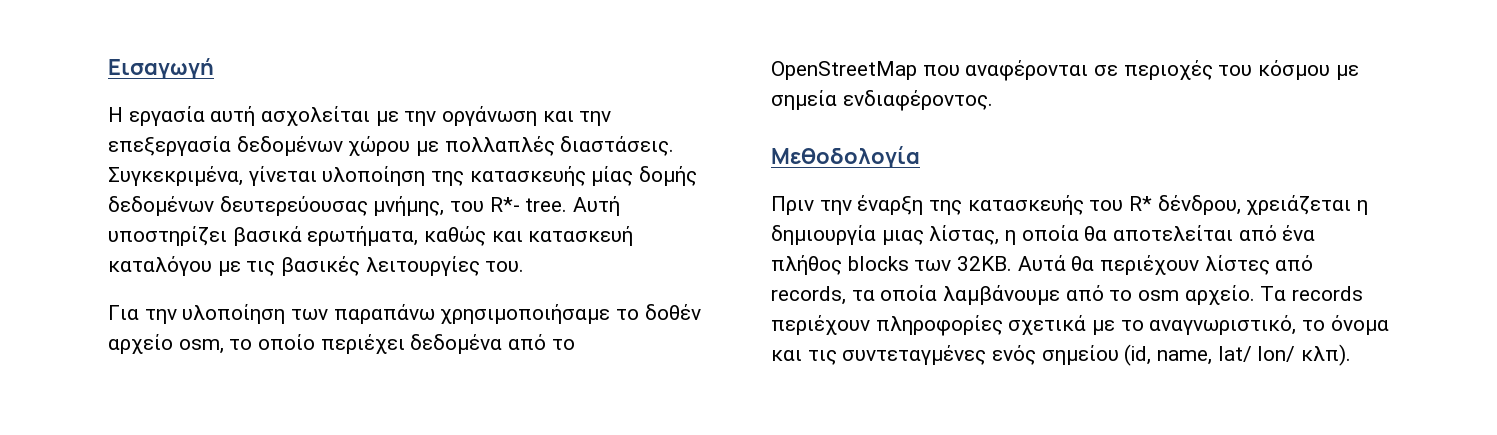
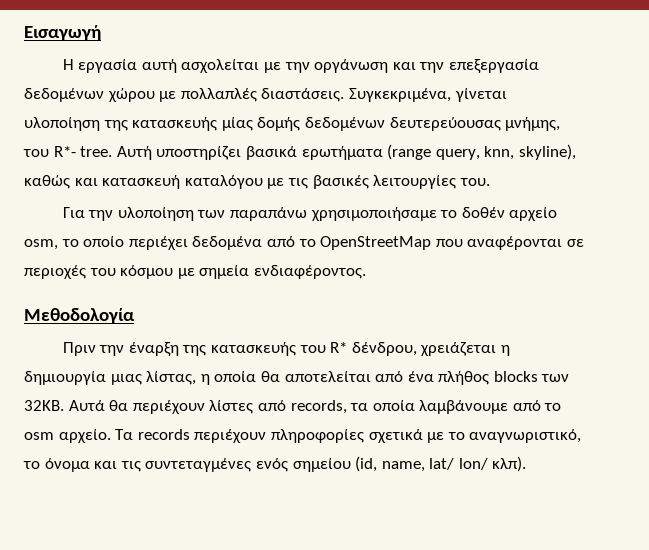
- Αυτή υποστηρίζει βασικά ερωτήματα, καθώς και κατασκευή καταλόγου με τις βασικές λειτουργίες του.
+ Αυτή υποστηρίζει βασικά ερωτήματα (range query, knn, skyline), καθώς και κατασκευή καταλόγου με τις βασικές λειτουργίες του.

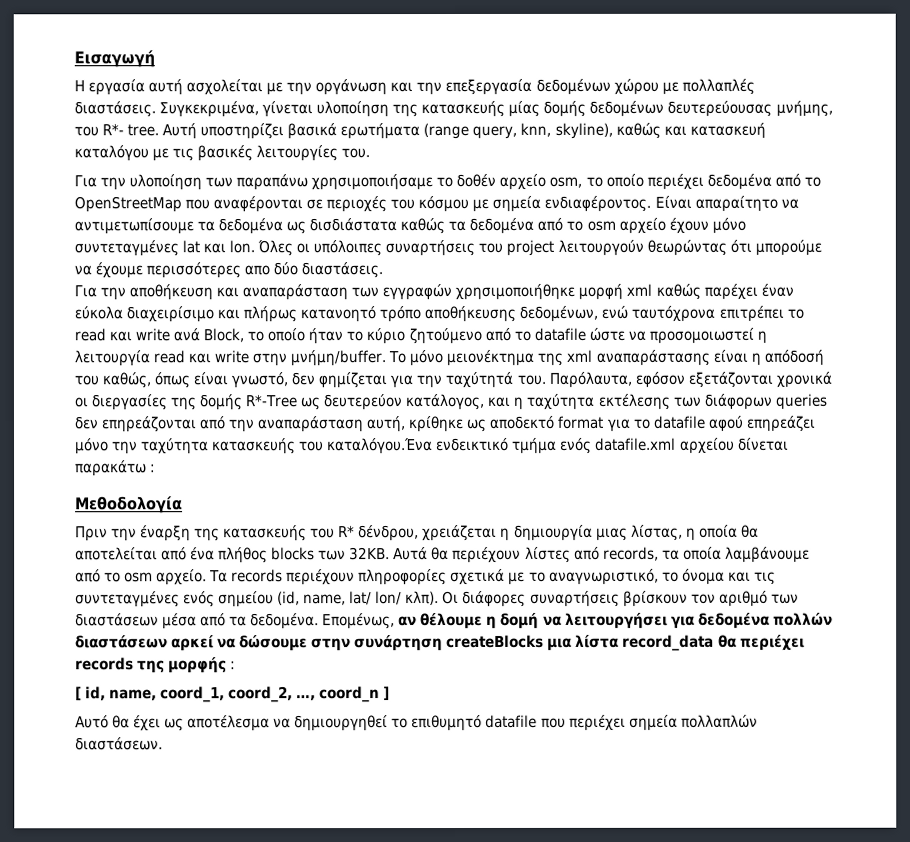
+ Είναι απαραίτητο να αντιμετωπίσουμε τα δεδομένα ως δισδιάστατα καθώς τα δεδομένα από το osm αρχείο έχουν μόνο συντεταγμένες lat και lon. Όλες οι υπόλοιπες συναρτήσεις του project λειτουργούν θεωρώντας ότι μπορούμε να έχουμε περισσότερες απο δύο διαστάσεις.
+ Για την αποθήκευση και αναπαράσταση των εγγραφών χρησιμοποιήθηκε μορφή xml καθώς παρέχει έναν εύκολα διαχειρίσιμο και πλήρως κατανοητό τρόπο αποθήκευσης δεδομένων, ενώ ταυτόχρονα επιτρέπει το read και write ανά Block, το οποίο ήταν το κύριο ζητούμενο από το datafile ώστε να προσομοιωστεί η λειτουργία read και write στην μνήμη/buffer. Το μόνο μειονέκτημα της xml αναπαράστασης είναι η απόδοσή του καθώς, όπως είναι γνωστό, δεν φημίζεται για την ταχύτητά του. Παρόλαυτα, εφόσον εξετάζονται χρονικά οι διεργασίες της δομής R*-Tree ως δευτερεύον κατάλογος, και η ταχύτητα εκτέλεσης των διάφορων queries δεν επηρεάζονται από την αναπαράσταση αυτή, κρίθηκε ως αποδεκτό format για το datafile αφού επηρεάζει μόνο την ταχύτητα κατασκευής του καταλόγου.Ένα ενδεικτικό τμήμα ενός datafile.xml αρχείου δίνεται παρακάτω :
+ Οι διάφορες συναρτήσεις βρίσκουν τον αριθμό των διαστάσεων μέσα από τα δεδομένα. Επομένως, αν θέλουμε η δομή να λειτουργήσει για δεδομένα πολλών διαστάσεων αρκεί να δώσουμε στην συνάρτηση createBlocks μια λίστα record_data θα περιέχει records της μορφής :
+ [ id, name, coord_1, coord_2, …, coord_n ]
+ Αυτό θα έχει ως αποτέλεσμα να δημιουργηθεί το επιθυμητό datafile που περιέχει σημεία πολλαπλών διαστάσεων.

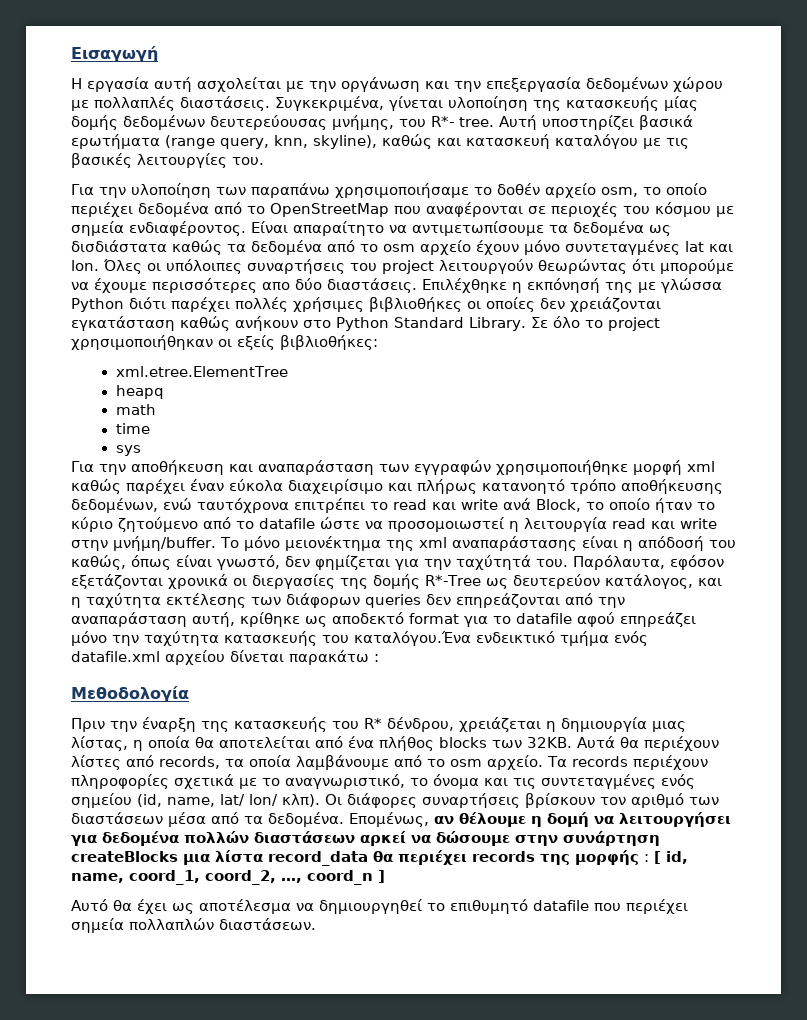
+ Επιλέχθηκε η εκπόνησή της με γλώσσα Python διότι παρέχει πολλές χρήσιμες βιβλιοθήκες οι οποίες δεν χρειάζονται εγκατάσταση καθώς ανήκουν στο Python Standard Library. Σε όλο το project χρησιμοποιήθηκαν οι εξείς βιβλιοθήκες:
+ xml.etree.ElementTree
+ heapq
+ math
+ time
+ sys
- Επομένως, αν θέλουμε η δομή να λειτουργήσει για δεδομένα πολλών διαστάσεων αρκεί να δώσουμε στην συνάρτηση createBlocks μια λίστα record_data θα περιέχει records της μορφής :
- [ id, name, coord_1, coord_2, …, coord_n ]
+ Επομένως, αν θέλουμε η δομή να λειτουργήσει για δεδομένα πολλών διαστάσεων αρκεί να δώσουμε στην συνάρτηση createBlocks μια λίστα record_data θα περιέχει records της μορφής : [ id, name, coord_1, coord_2, …, coord_n ]

